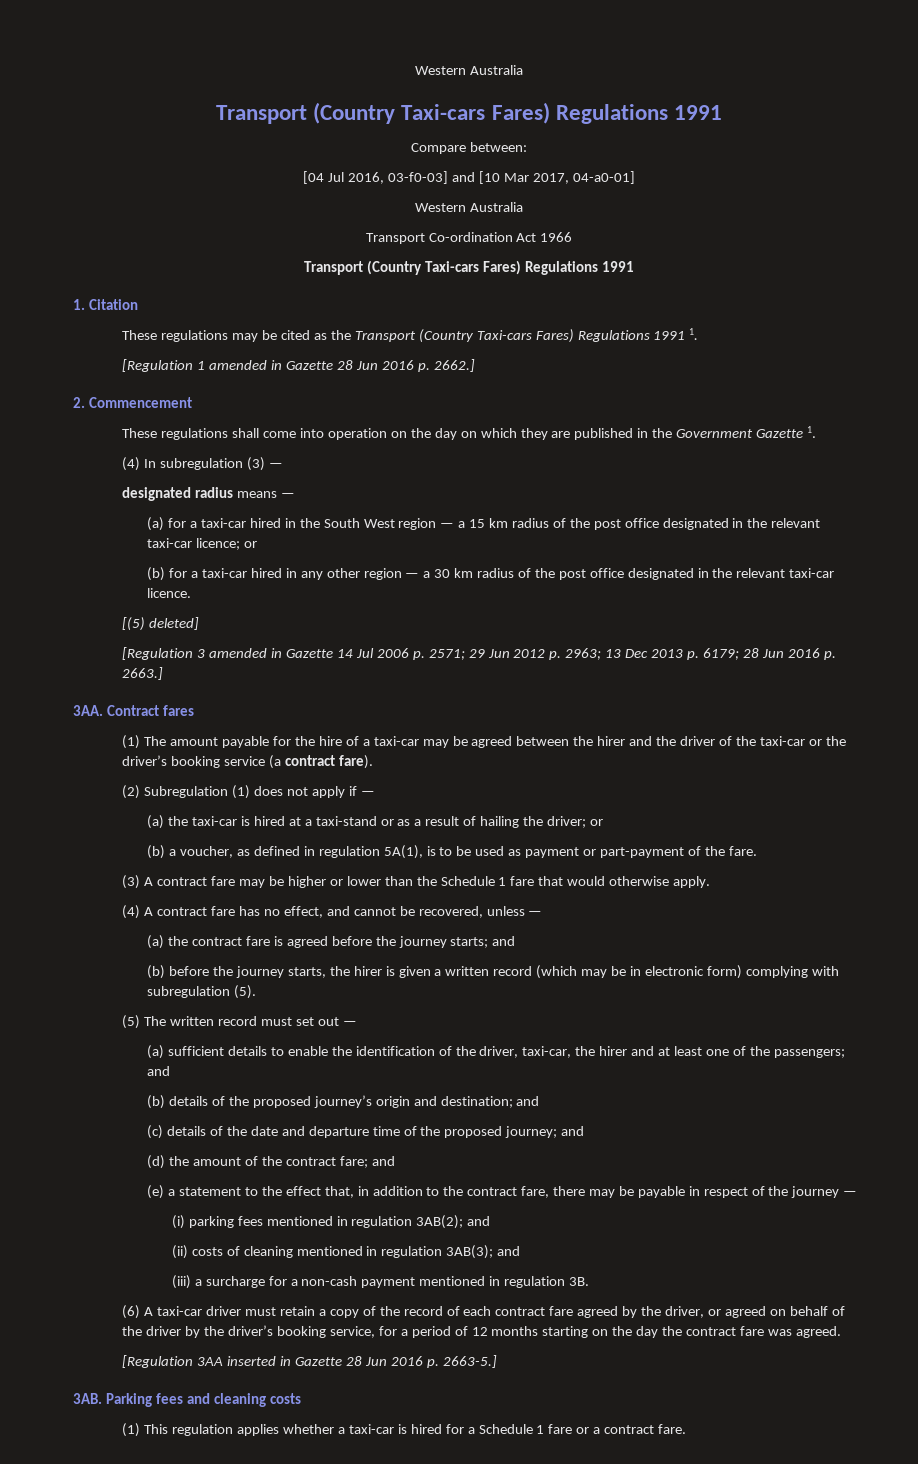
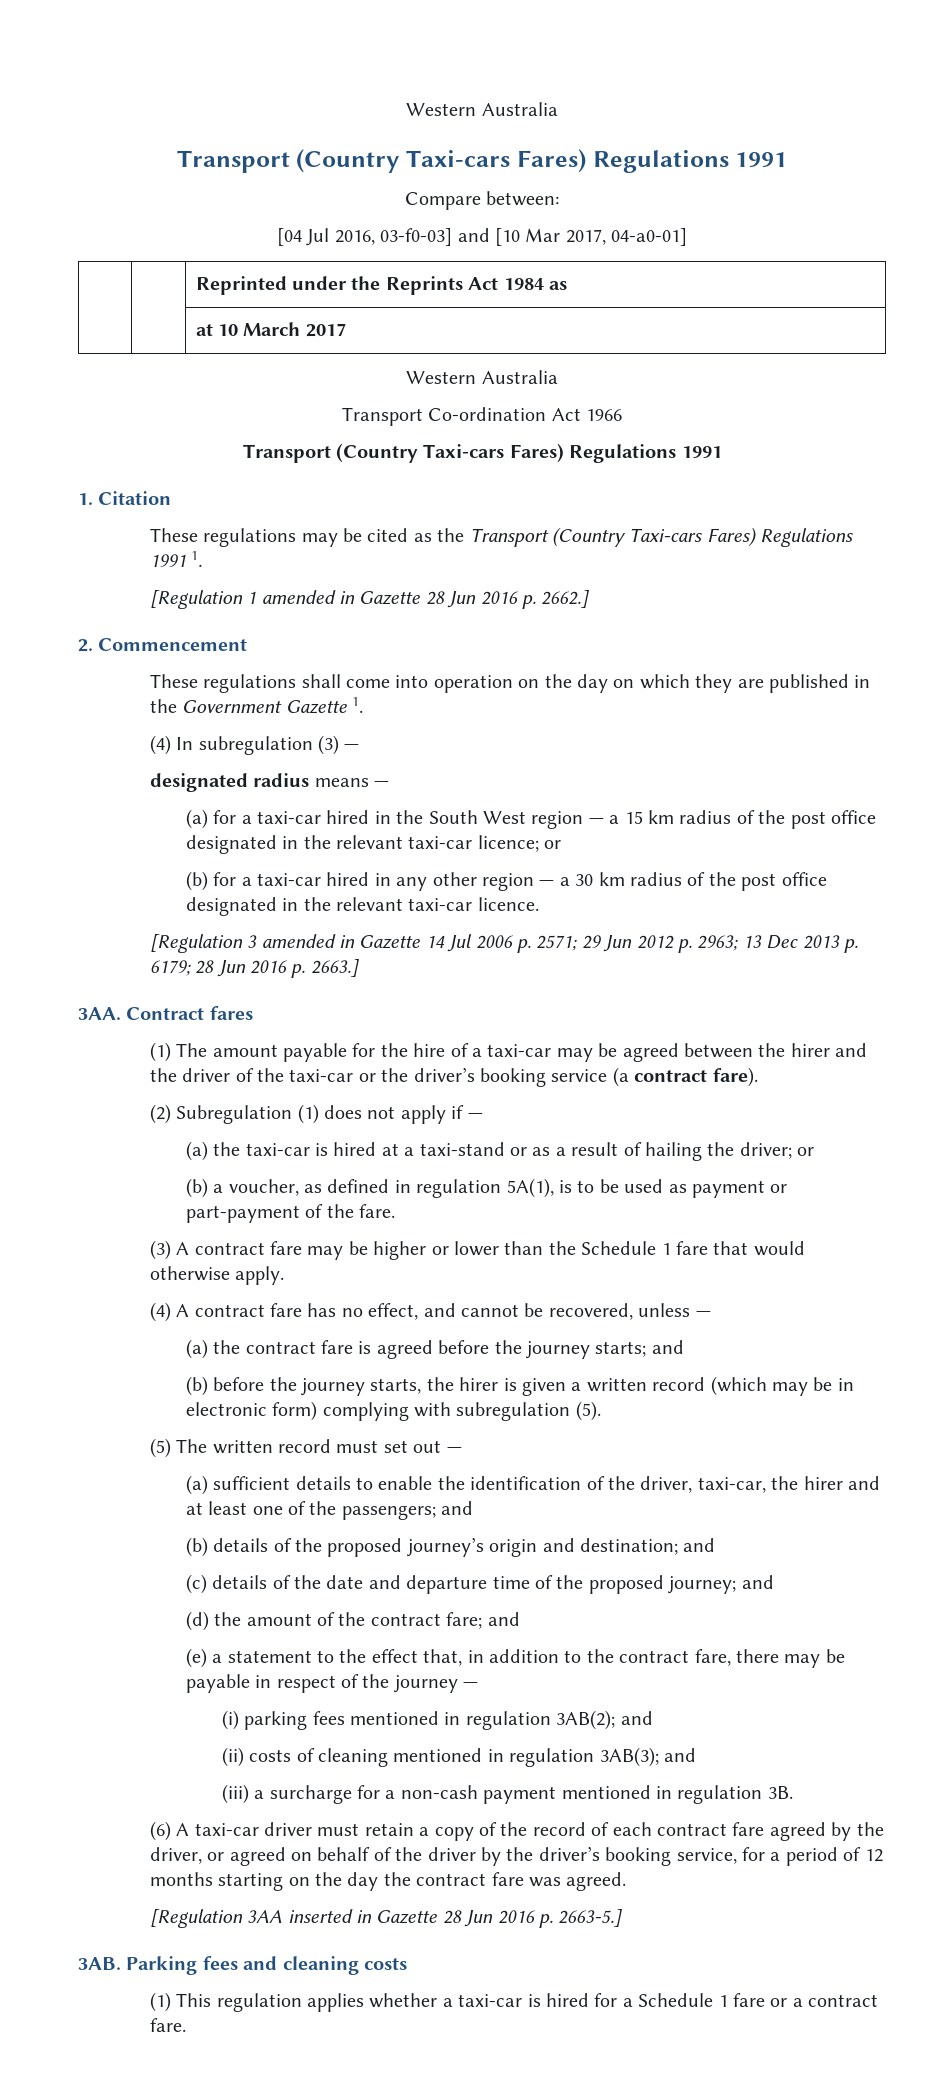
+ | | Reprinted under the Reprints Act 1984 as
+ | | at 10 March 2017
- [(5) deleted]

